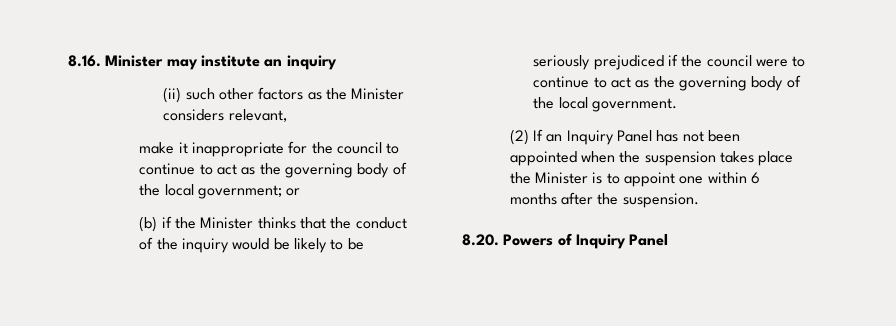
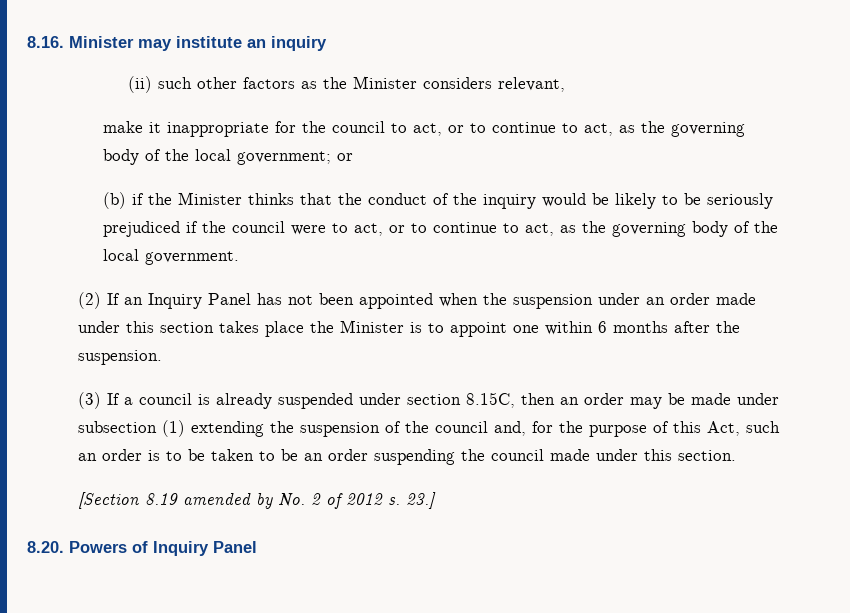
- make it inappropriate for the council to continue to act as the governing body of the local government; or
+ make it inappropriate for the council to act, or to continue to act, as the governing body of the local government; or
- (b) if the Minister thinks that the conduct of the inquiry would be likely to be seriously prejudiced if the council were to continue to act as the governing body of the local government.
+ (b) if the Minister thinks that the conduct of the inquiry would be likely to be seriously prejudiced if the council were to act, or to continue to act, as the governing body of the local government.
- (2) If an Inquiry Panel has not been appointed when the suspension takes place the Minister is to appoint one within 6 months after the suspension.
+ (2) If an Inquiry Panel has not been appointed when the suspension under an order made under this section takes place the Minister is to appoint one within 6 months after the suspension.
+ (3) If a council is already suspended under section 8.15C, then an order may be made under subsection (1) extending the suspension of the council and, for the purpose of this Act, such an order is to be taken to be an order suspending the council made under this section.
+ [Section 8.19 amended by No. 2 of 2012 s. 23.]

